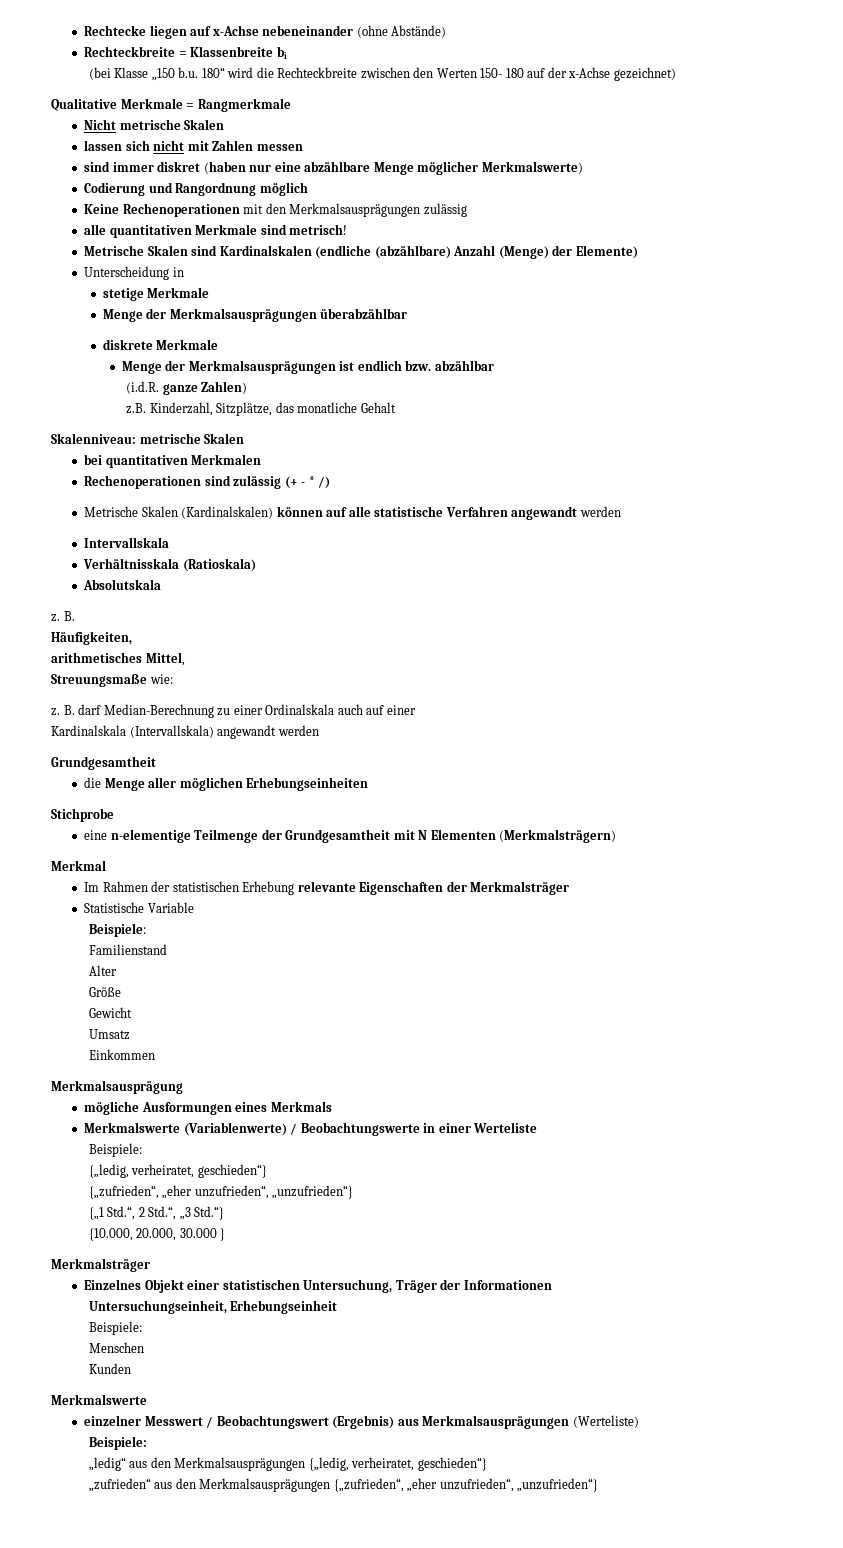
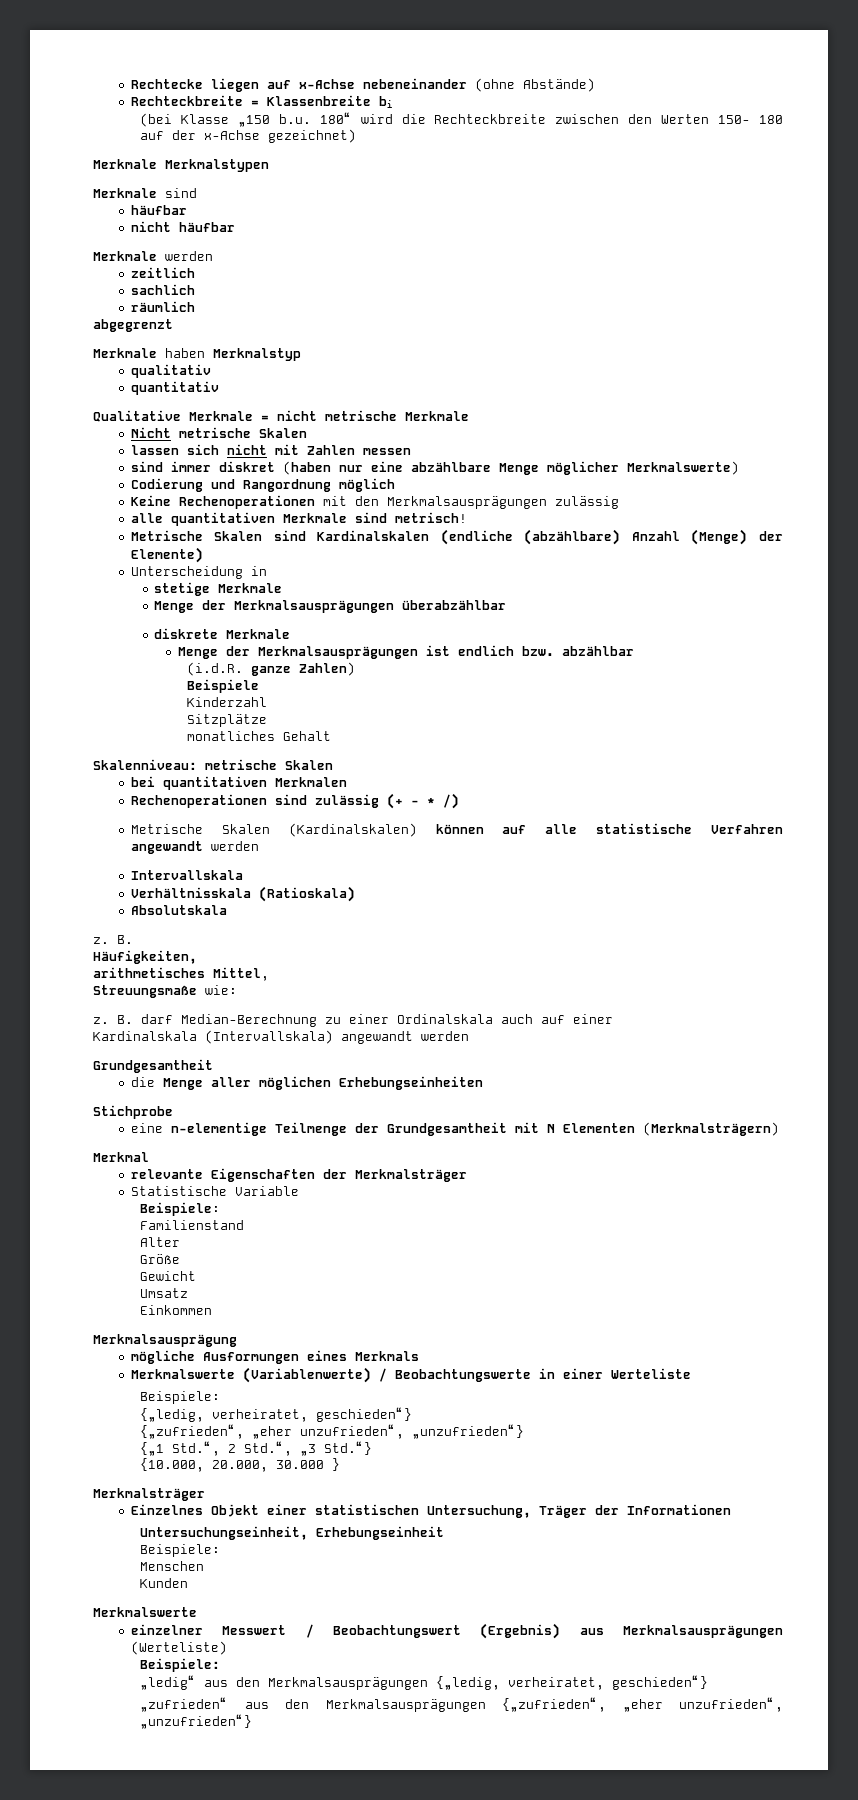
+ Merkmale Merkmalstypen
+ Merkmale sind
+ häufbar
+ nicht häufbar
+ Merkmale werden
+ zeitlich
+ sachlich
+ räumlich
+ abgegrenzt
+ Merkmale haben Merkmalstyp
+ qualitativ
+ quantitativ
- Qualitative Merkmale = Rangmerkmale
+ Qualitative Merkmale = nicht metrische Merkmale
- z.B. Kinderzahl, Sitzplätze, das monatliche Gehalt
+ Beispiele
+ Kinderzahl
+ Sitzplätze
+ monatliches Gehalt
- Im Rahmen der statistischen Erhebung relevante Eigenschaften der Merkmalsträger
+ relevante Eigenschaften der Merkmalsträger

